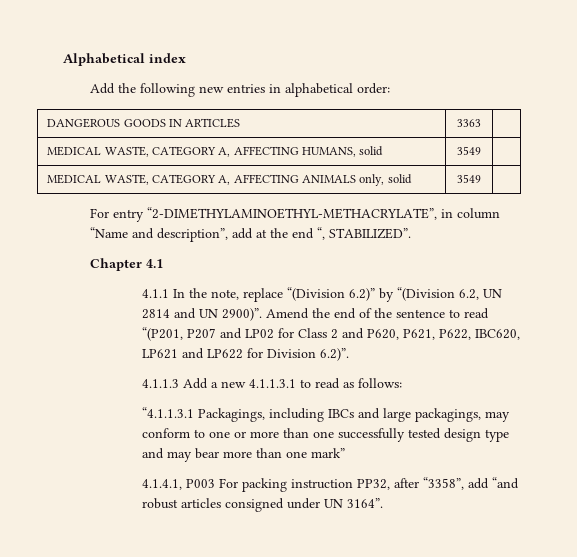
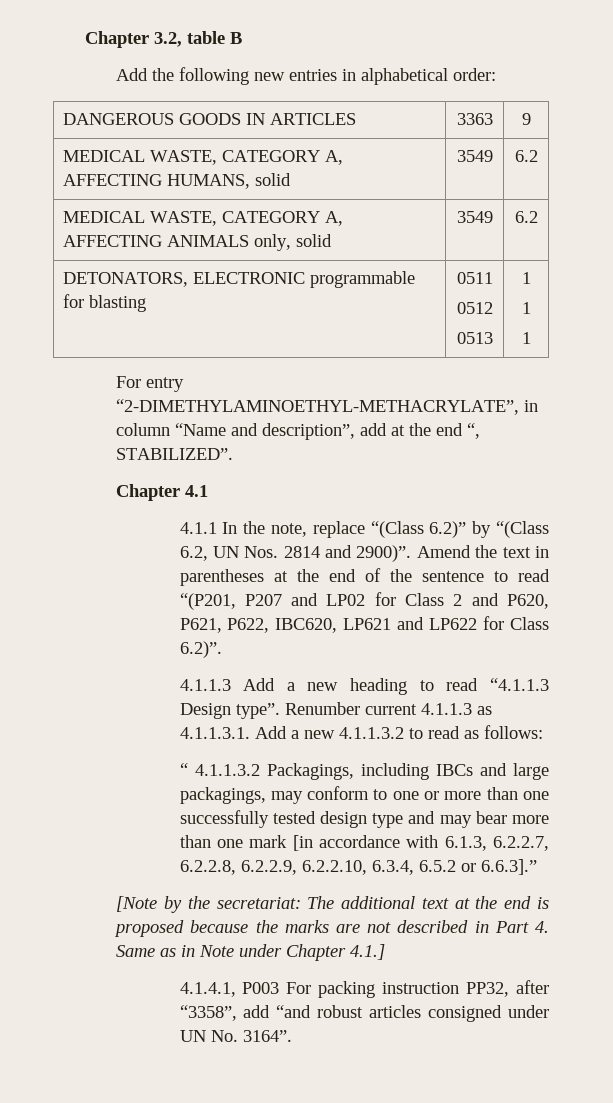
- Alphabetical index
+ Chapter 3.2, table B
- DANGEROUS GOODS IN ARTICLES | 3363 |
+ DANGEROUS GOODS IN ARTICLES | 3363 | 9
- MEDICAL WASTE, CATEGORY A, AFFECTING HUMANS, solid | 3549 |
+ MEDICAL WASTE, CATEGORY A, AFFECTING HUMANS, solid | 3549 | 6.2
- MEDICAL WASTE, CATEGORY A, AFFECTING ANIMALS only, solid | 3549 |
+ MEDICAL WASTE, CATEGORY A, AFFECTING ANIMALS only, solid | 3549 | 6.2
+ DETONATORS, ELECTRONIC programmable for blasting | 0511
+ 0512
+ 0513 | 1
+ 1
+ 1
- 4.1.1 In the note, replace “(Division 6.2)” by “(Division 6.2, UN 2814 and UN 2900)”.
+ 4.1.1 In the note, replace “(Class 6.2)” by “(Class 6.2, UN Nos. 2814 and 2900)”.
- Amend the end of the sentence to read “(P201, P207 and LP02 for Class 2 and P620, P621, P622, IBC620, LP621 and LP622 for Division 6.2)”.
+ Amend the text in parentheses at the end of the sentence to read “(P201, P207 and LP02 for Class 2 and P620, P621, P622, IBC620, LP621 and LP622 for Class 6.2)”.
- 4.1.1.3 Add a new 4.1.1.3.1 to read as follows:
+ 4.1.1.3 Add a new heading to read “4.1.1.3 Design type”. Renumber current 4.1.1.3 as 4.1.1.3.1. Add a new 4.1.1.3.2 to read as follows:
- “4.1.1.3.1 Packagings, including IBCs and large packagings, may conform to one or more than one successfully tested design type and may bear more than one mark”
+ “ 4.1.1.3.2 Packagings, including IBCs and large packagings, may conform to one or more than one successfully tested design type and may bear more than one mark [in accordance with 6.1.3, 6.2.2.7, 6.2.2.8, 6.2.2.9, 6.2.2.10, 6.3.4, 6.5.2 or 6.6.3].”
+ [Note by the secretariat: The additional text at the end is proposed because the marks are not described in Part 4. Same as in Note under Chapter 4.1.]
- 4.1.4.1, P003 For packing instruction PP32, after “3358”, add “and robust articles consigned under UN 3164”.
+ 4.1.4.1, P003 For packing instruction PP32, after “3358”, add “and robust articles consigned under UN No. 3164”.

